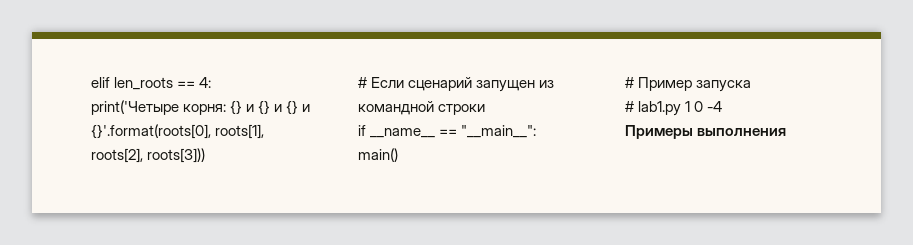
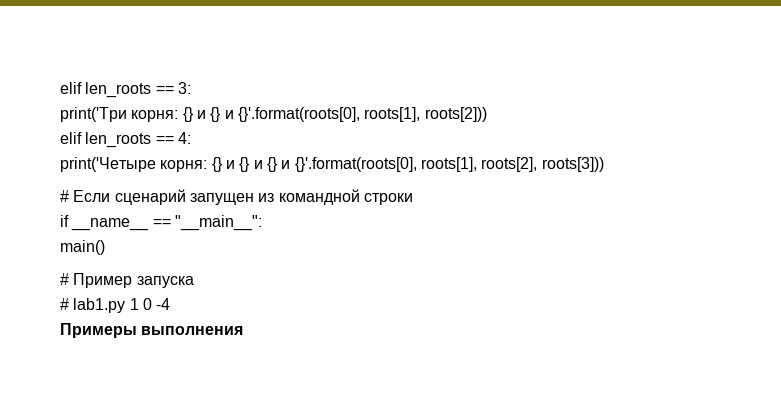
+ elif len_roots == 3:
+ print('Три корня: {} и {} и {}'.format(roots[0], roots[1], roots[2]))

